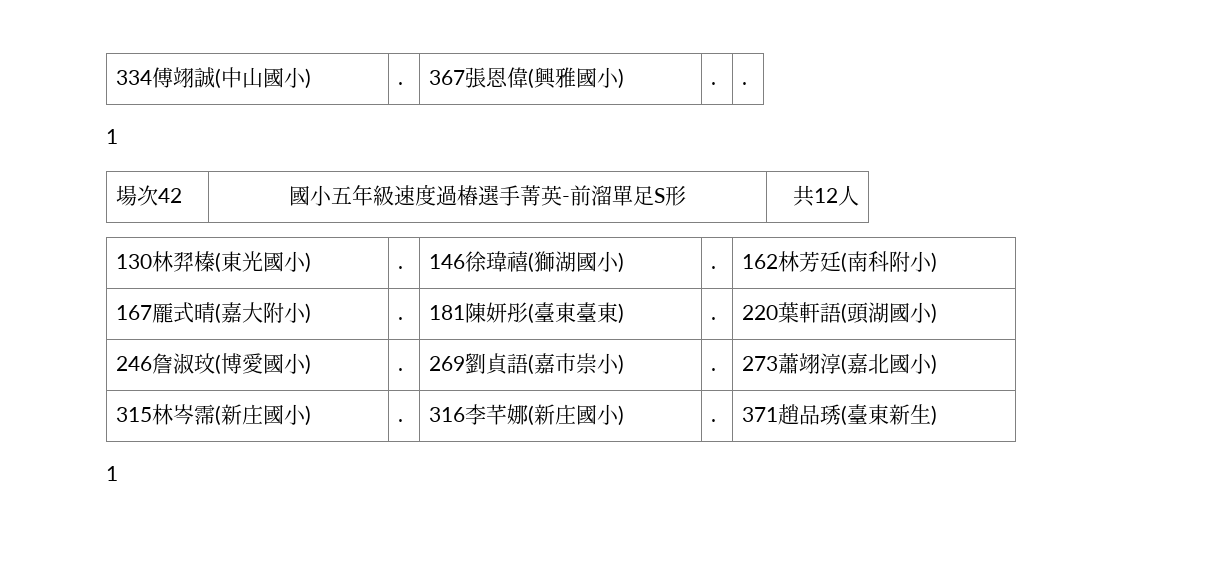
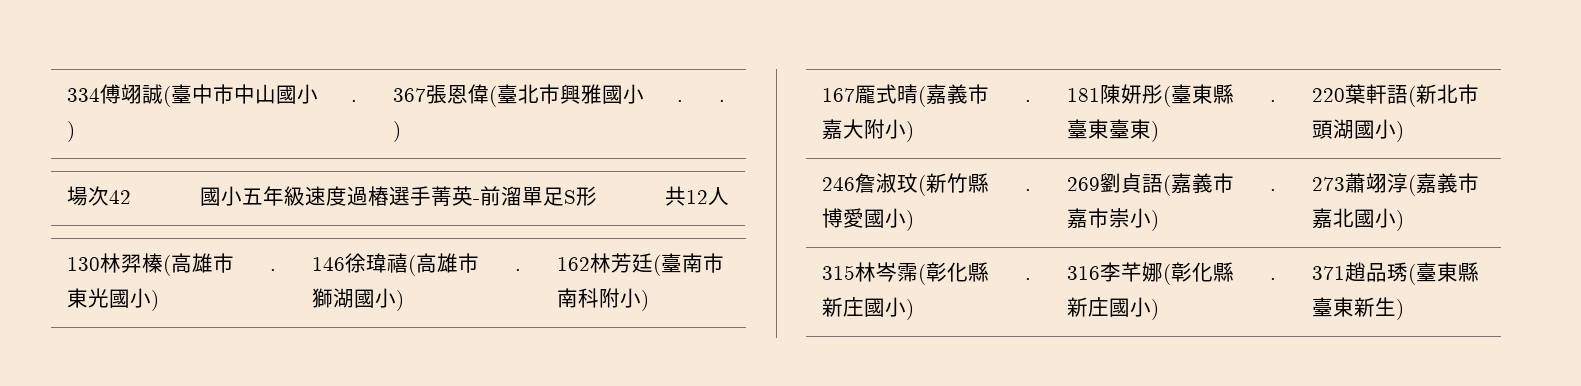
- 334傅翊誠(中山國小) | . | 367張恩偉(興雅國小) | . | .
- 1
+ 334傅翊誠(臺中市中山國小) | . | 367張恩偉(臺北市興雅國小) | . | .
- 130林羿榛(東光國小) | . | 146徐瑋禧(獅湖國小) | . | 162林芳廷(南科附小)
+ 130林羿榛(高雄市東光國小) | . | 146徐瑋禧(高雄市獅湖國小) | . | 162林芳廷(臺南市南科附小)
- 167龎式晴(嘉大附小) | . | 181陳妍彤(臺東臺東) | . | 220葉軒語(頭湖國小)
+ 167龎式晴(嘉義市嘉大附小) | . | 181陳妍彤(臺東縣臺東臺東) | . | 220葉軒語(新北市頭湖國小)
- 246詹淑玟(博愛國小) | . | 269劉貞語(嘉市崇小) | . | 273蕭翊淳(嘉北國小)
+ 246詹淑玟(新竹縣博愛國小) | . | 269劉貞語(嘉義市嘉市崇小) | . | 273蕭翊淳(嘉義市嘉北國小)
- 315林岑霈(新庄國小) | . | 316李芊娜(新庄國小) | . | 371趙品琇(臺東新生)
- 1
+ 315林岑霈(彰化縣新庄國小) | . | 316李芊娜(彰化縣新庄國小) | . | 371趙品琇(臺東縣臺東新生)

